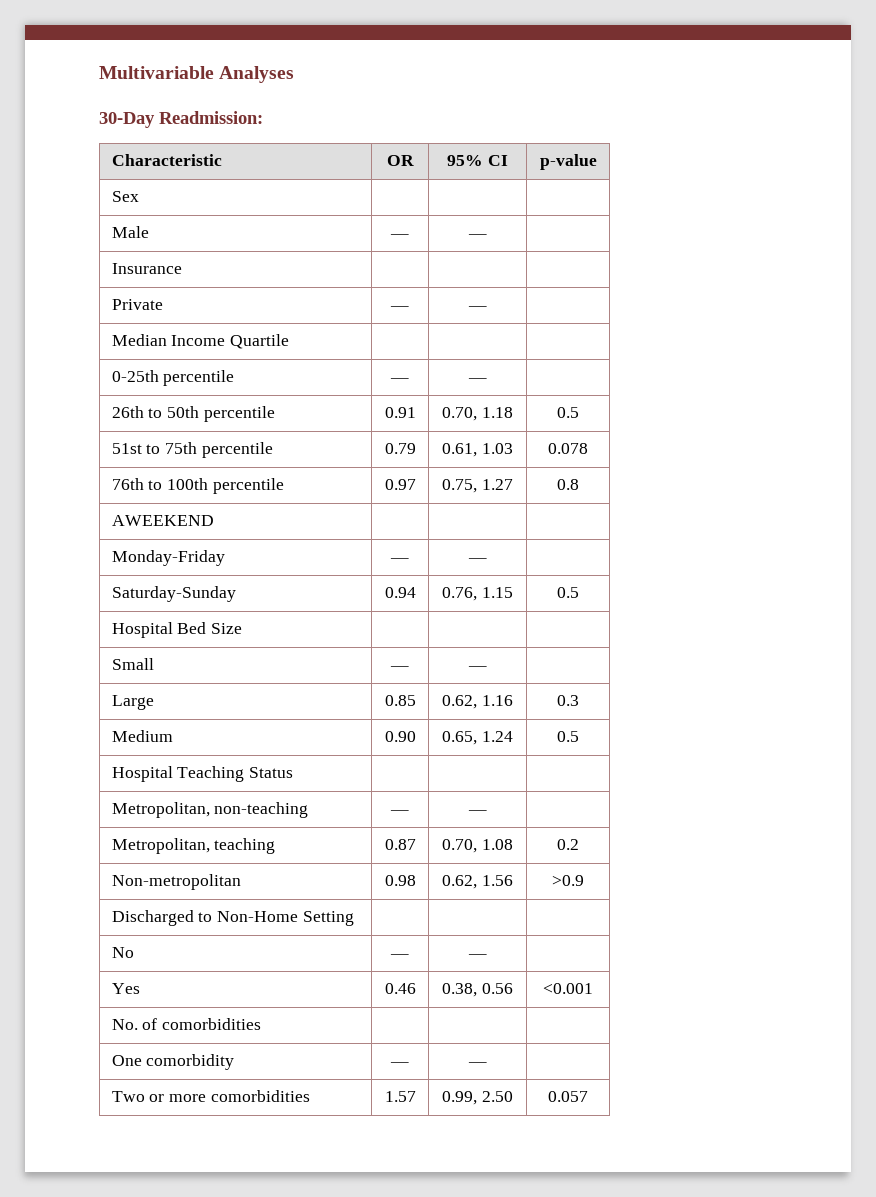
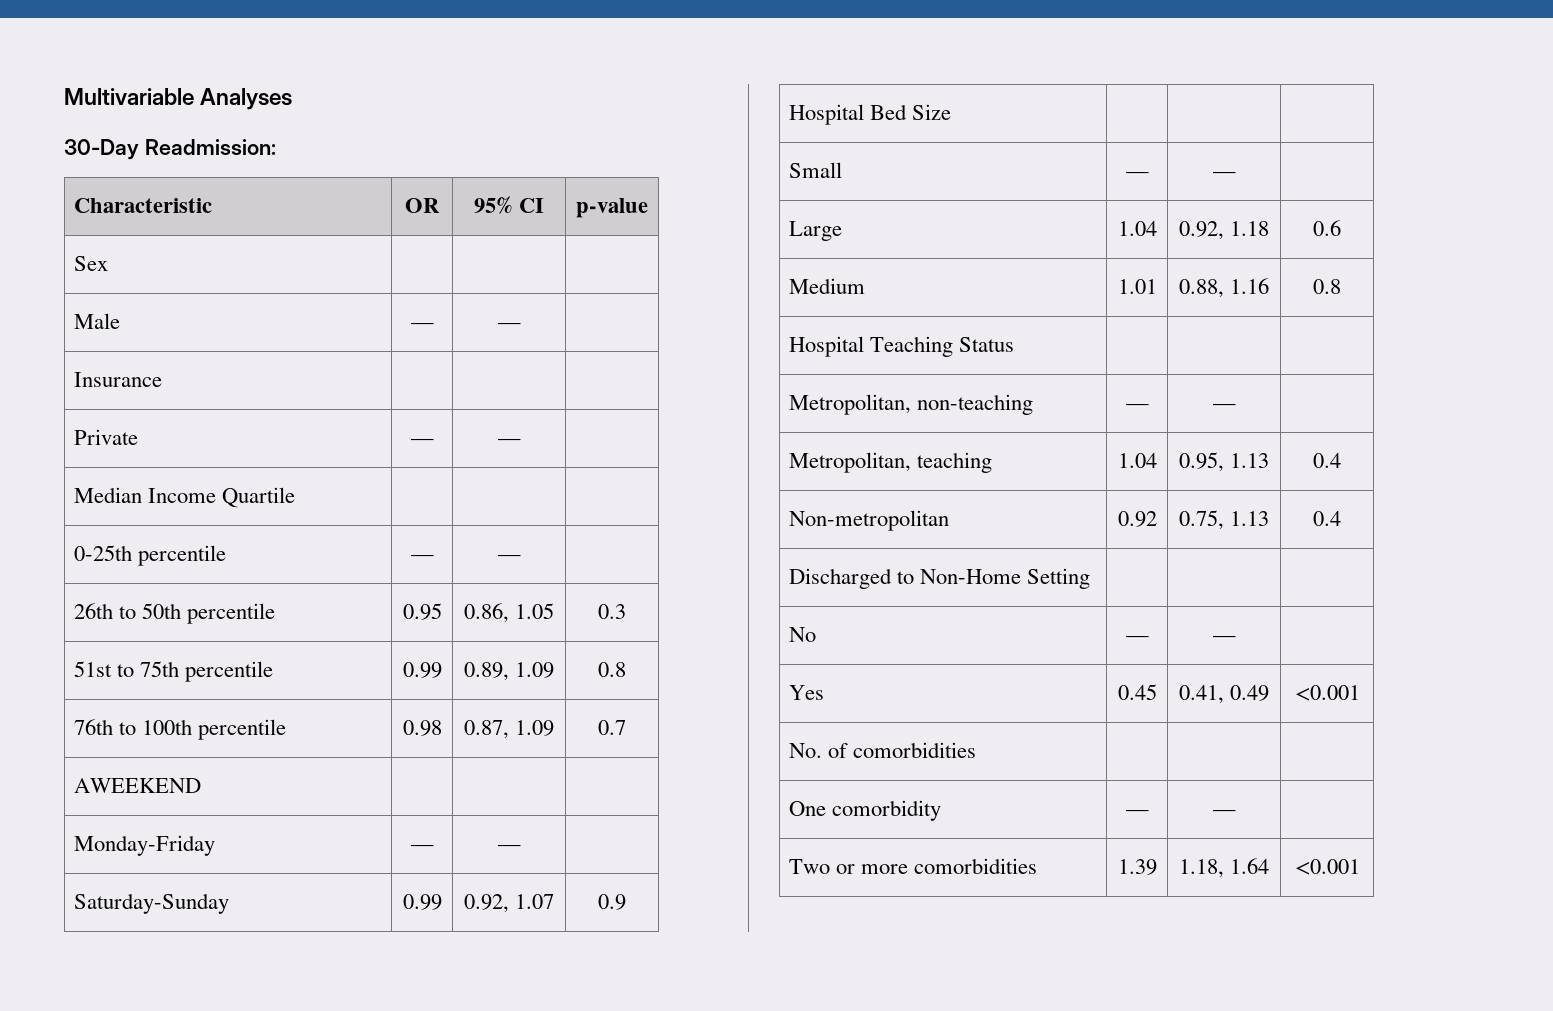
- 26th to 50th percentile | 0.91 | 0.70, 1.18 | 0.5
+ 26th to 50th percentile | 0.95 | 0.86, 1.05 | 0.3
- 51st to 75th percentile | 0.79 | 0.61, 1.03 | 0.078
+ 51st to 75th percentile | 0.99 | 0.89, 1.09 | 0.8
- 76th to 100th percentile | 0.97 | 0.75, 1.27 | 0.8
+ 76th to 100th percentile | 0.98 | 0.87, 1.09 | 0.7
- Saturday-Sunday | 0.94 | 0.76, 1.15 | 0.5
+ Saturday-Sunday | 0.99 | 0.92, 1.07 | 0.9
- Large | 0.85 | 0.62, 1.16 | 0.3
- Medium | 0.90 | 0.65, 1.24 | 0.5
+ Large | 1.04 | 0.92, 1.18 | 0.6
+ Medium | 1.01 | 0.88, 1.16 | 0.8
- Metropolitan, teaching | 0.87 | 0.70, 1.08 | 0.2
- Non-metropolitan | 0.98 | 0.62, 1.56 | >0.9
+ Metropolitan, teaching | 1.04 | 0.95, 1.13 | 0.4
+ Non-metropolitan | 0.92 | 0.75, 1.13 | 0.4
- Yes | 0.46 | 0.38, 0.56 | <0.001
+ Yes | 0.45 | 0.41, 0.49 | <0.001
- Two or more comorbidities | 1.57 | 0.99, 2.50 | 0.057
+ Two or more comorbidities | 1.39 | 1.18, 1.64 | <0.001

